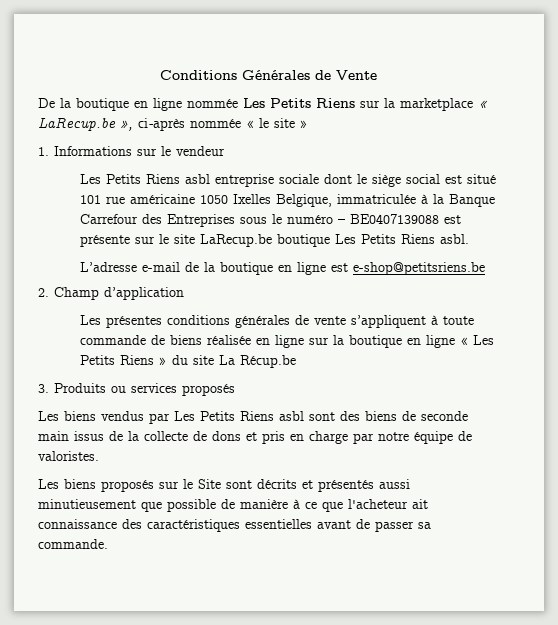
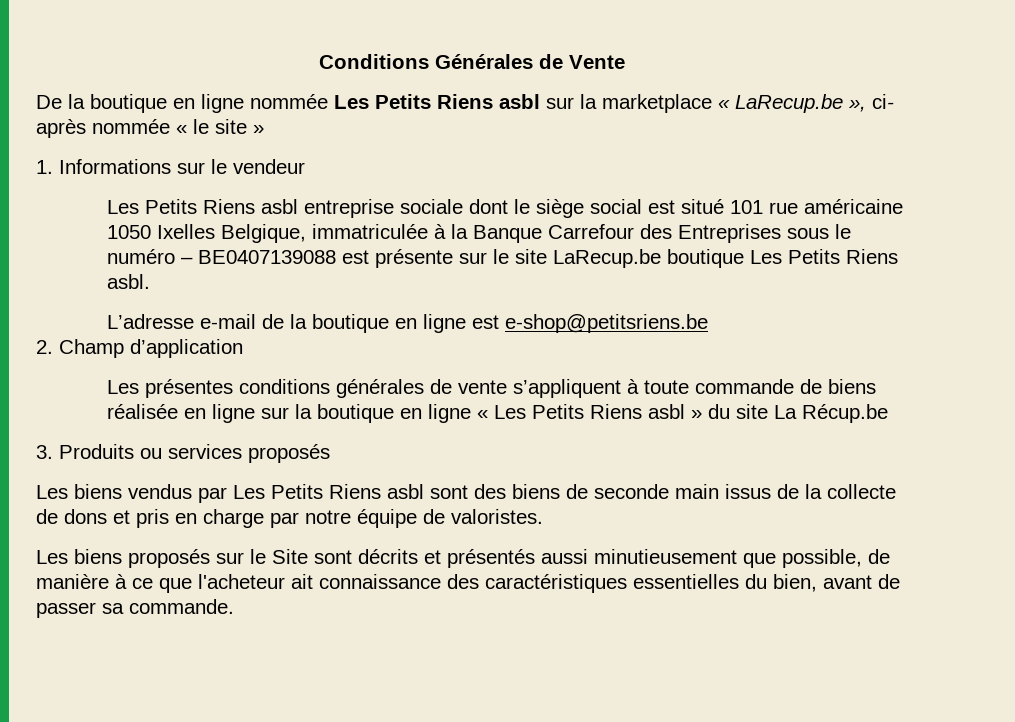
- De la boutique en ligne nommée Les Petits Riens sur la marketplace « LaRecup.be », ci-après nommée « le site »
+ De la boutique en ligne nommée Les Petits Riens asbl sur la marketplace « LaRecup.be », ci- après nommée « le site »
- Les présentes conditions générales de vente s’appliquent à toute commande de biens réalisée en ligne sur la boutique en ligne « Les Petits Riens » du site La Récup.be
+ Les présentes conditions générales de vente s’appliquent à toute commande de biens réalisée en ligne sur la boutique en ligne « Les Petits Riens asbl » du site La Récup.be
- Les biens proposés sur le Site sont décrits et présentés aussi minutieusement que possible de manière à ce que l'acheteur ait connaissance des caractéristiques essentielles avant de passer sa commande.
+ Les biens proposés sur le Site sont décrits et présentés aussi minutieusement que possible, de manière à ce que l'acheteur ait connaissance des caractéristiques essentielles du bien, avant de passer sa commande.

